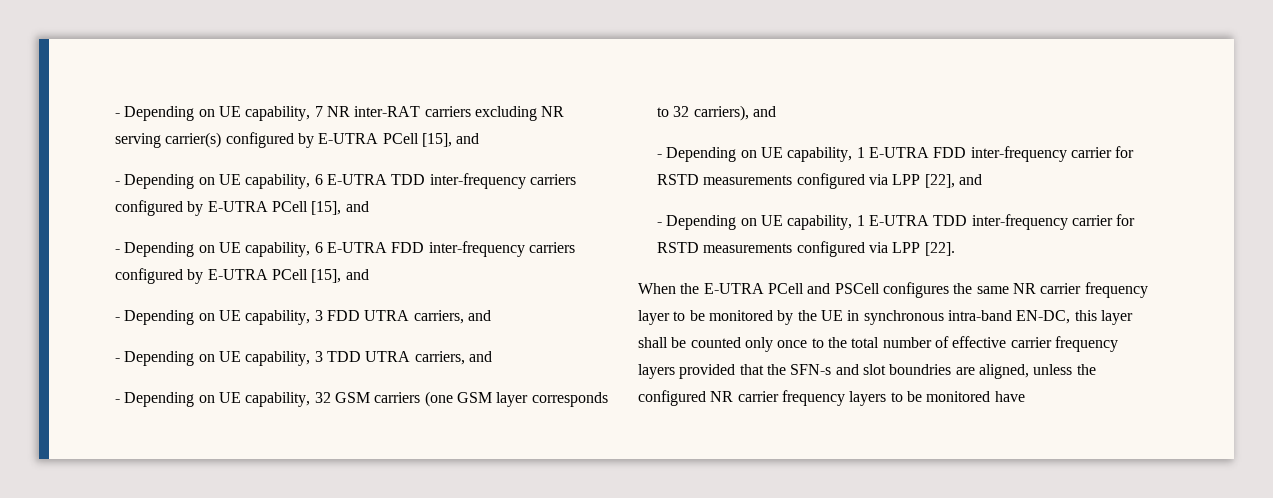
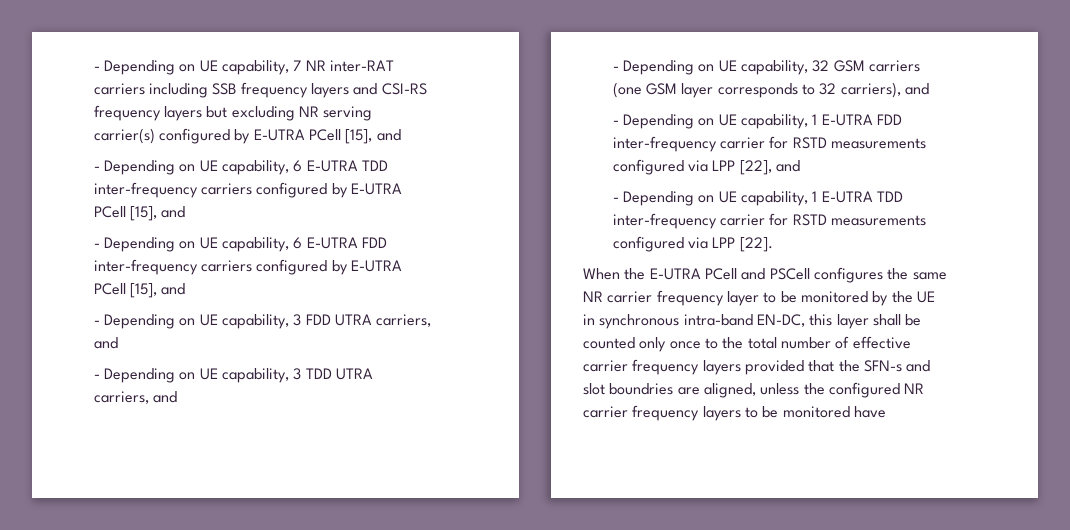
- - Depending on UE capability, 7 NR inter-RAT carriers excluding NR serving carrier(s) configured by E-UTRA PCell [15], and
+ - Depending on UE capability, 7 NR inter-RAT carriers including SSB frequency layers and CSI-RS frequency layers but excluding NR serving carrier(s) configured by E-UTRA PCell [15], and

